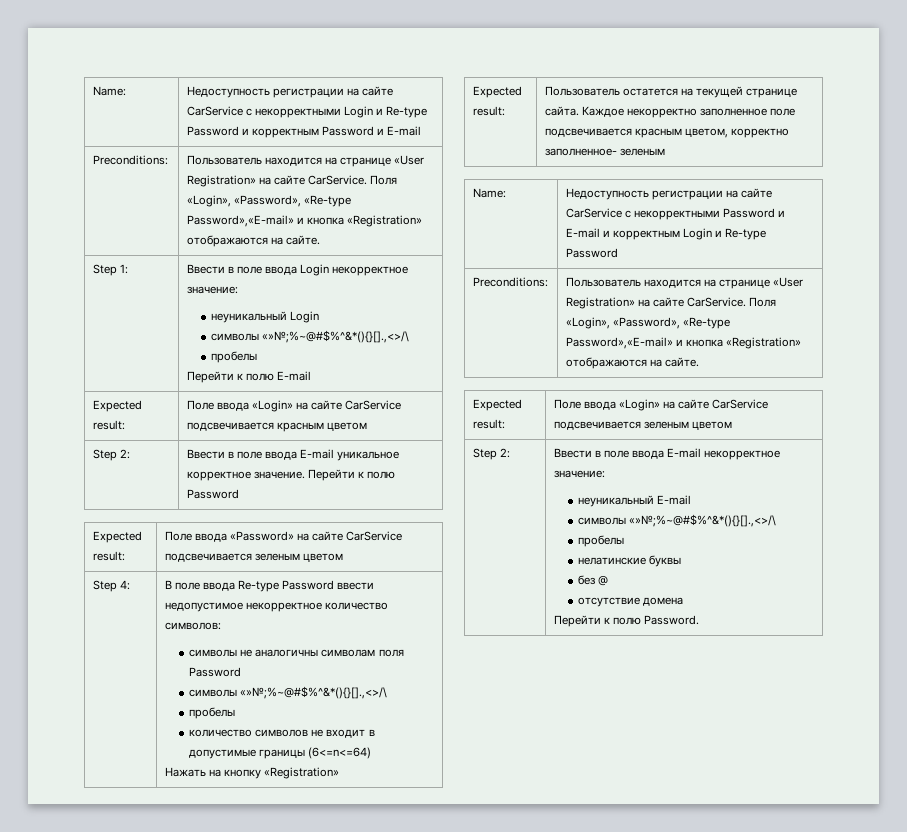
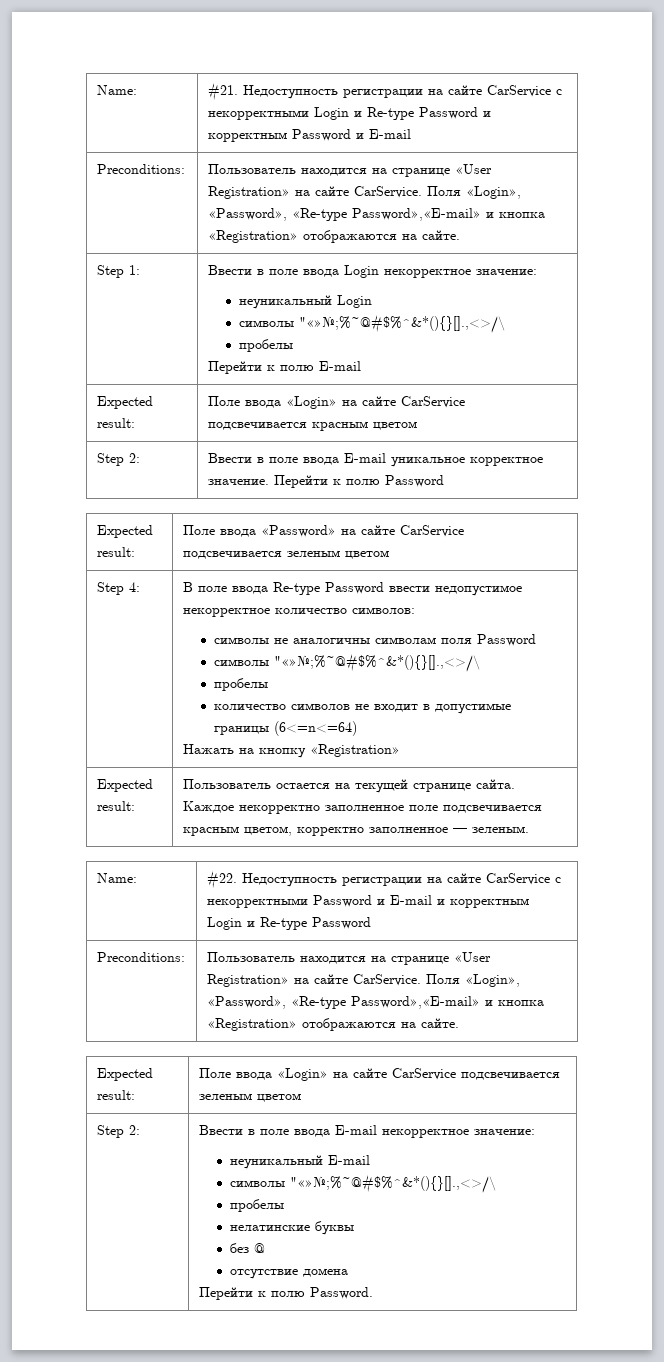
- Name: | Недоступность регистрации на сайте CarService с некорректными Login и Re-type Password и корректным Password и E-mail
+ Name: | #21. Недоступность регистрации на сайте CarService с некорректными Login и Re-type Password и корректным Password и E-mail
  Step 1: | Ввести в поле ввода Login некорректное значение:
  неуникальный Login
- символы «»№;%~@#$%^&*(){}[].,<>/\
+ символы "«»№;%~@#$%^&*(){}[].,<>/\
  Step 4: | В поле ввода Re-type Password ввести недопустимое некорректное количество символов:
  символы не аналогичны символам поля Password
- символы «»№;%~@#$%^&*(){}[].,<>/\
+ символы "«»№;%~@#$%^&*(){}[].,<>/\
- Expected result: | Пользователь остатется на текущей странице сайта. Каждое некорректно заполненное поле подсвечивается красным цветом, корректно заполненное- зеленым
- Name: | Недоступность регистрации на сайте CarService с некорректными Password и E-mail и корректным Login и Re-type Password
+ Expected result: | Пользователь остается на текущей странице сайта. Каждое некорректно заполненное поле подсвечивается красным цветом, корректно заполненное — зеленым.
+ Name: | #22. Недоступность регистрации на сайте CarService с некорректными Password и E-mail и корректным Login и Re-type Password
  Step 2: | Ввести в поле ввода E-mail некорректное значение:
  неуникальный E-mail
- символы «»№;%~@#$%^&*(){}[].,<>/\
+ символы "«»№;%~@#$%^&*(){}[].,<>/\

